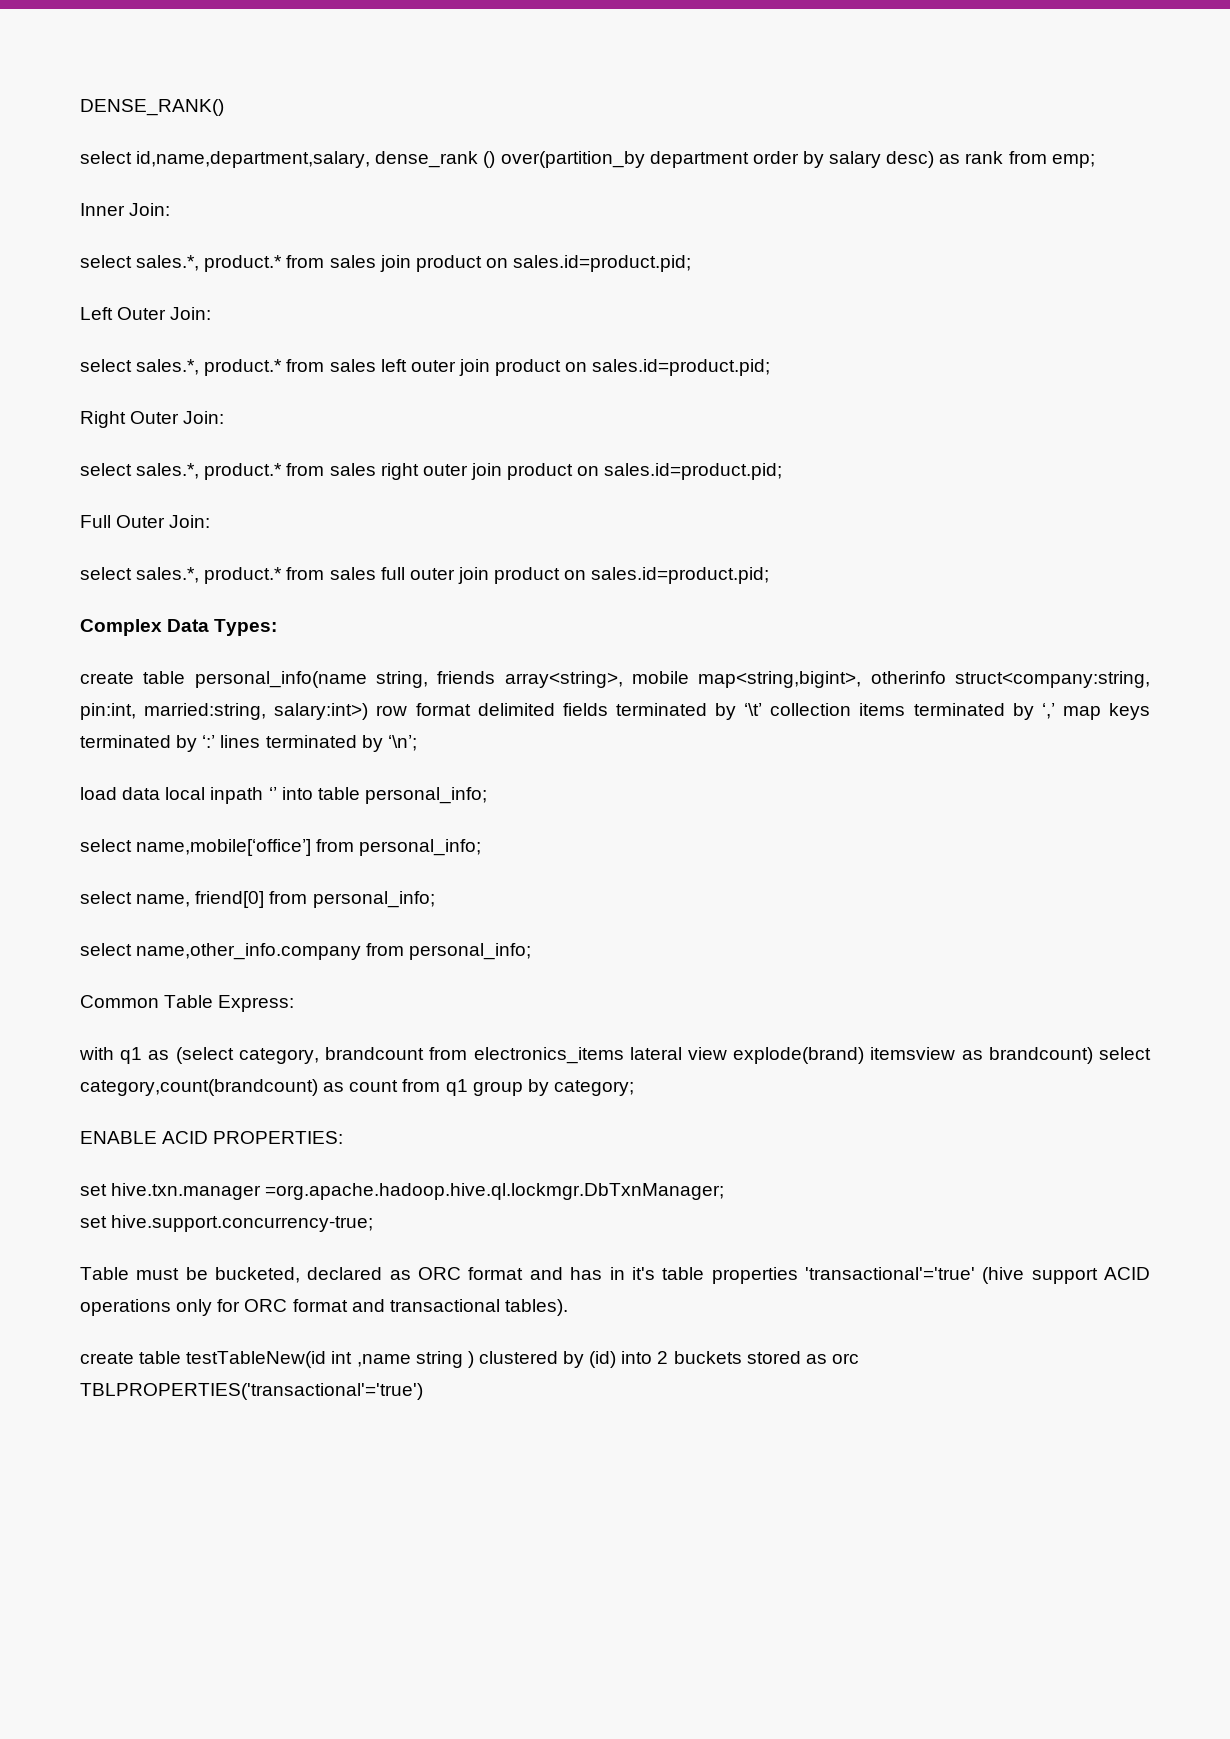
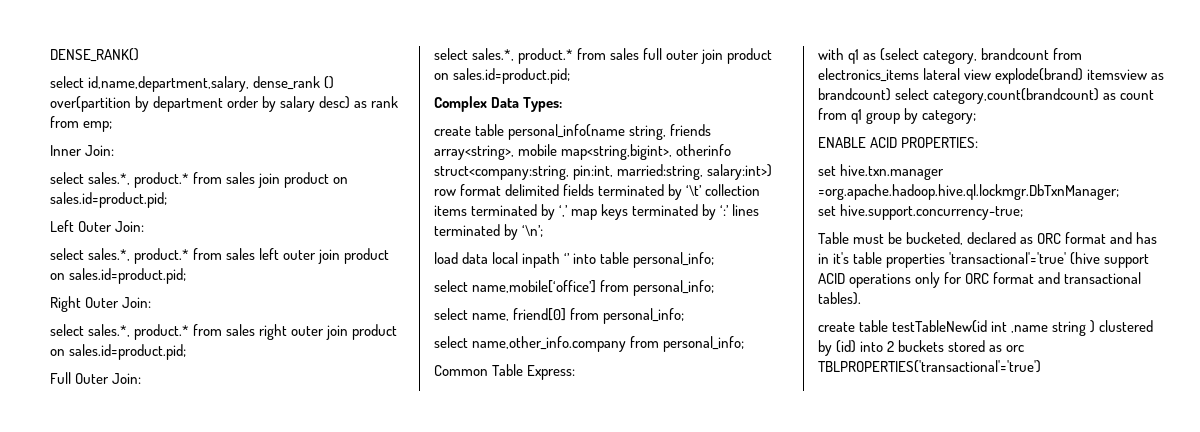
- select id,name,department,salary, dense_rank () over(partition_by department order by salary desc) as rank from emp;
+ select id,name,department,salary, dense_rank () over(partition by department order by salary desc) as rank from emp;

